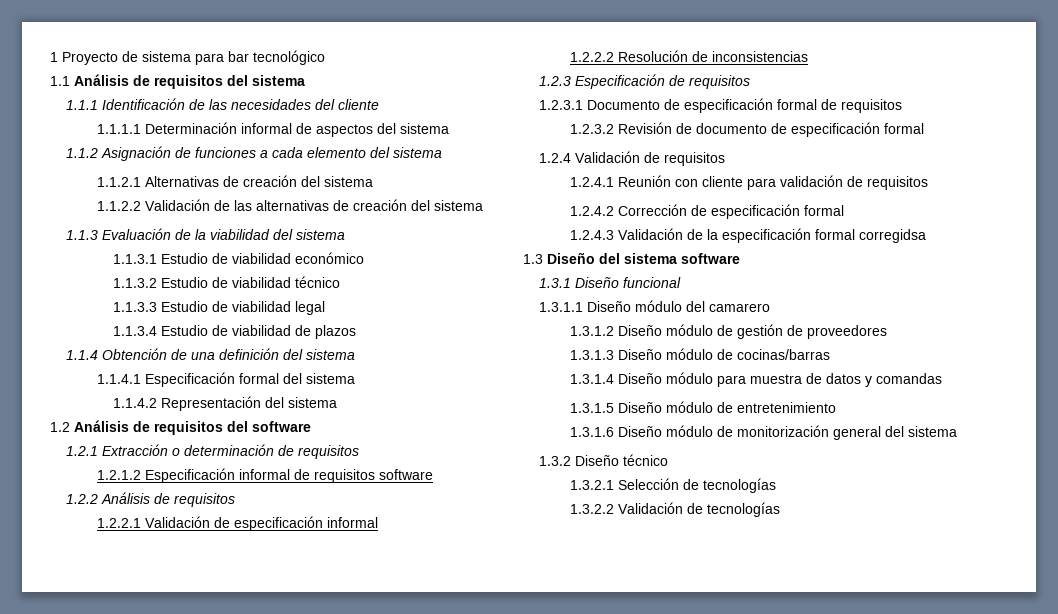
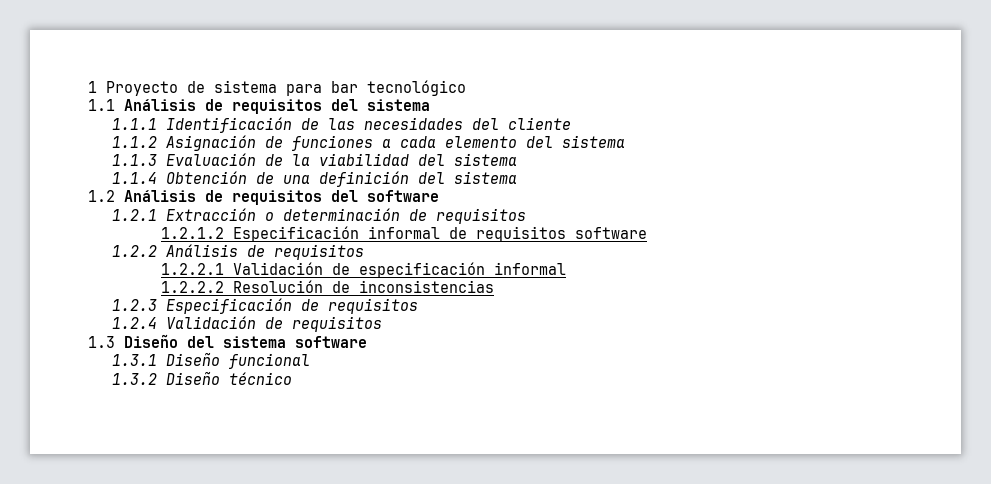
- 1.1.1.1 Determinación informal de aspectos del sistema
- 1.1.2.1 Alternativas de creación del sistema
- 1.1.2.2 Validación de las alternativas de creación del sistema
- 1.1.3.1 Estudio de viabilidad económico
- 1.1.3.2 Estudio de viabilidad técnico
- 1.1.3.3 Estudio de viabilidad legal
- 1.1.3.4 Estudio de viabilidad de plazos
- 1.1.4.1 Especificación formal del sistema
- 1.1.4.2 Representación del sistema
- 1.2.3.1 Documento de especificación formal de requisitos
- 1.2.3.2 Revisión de documento de especificación formal
  1.2.4 Validación de requisitos
- 1.2.4.1 Reunión con cliente para validación de requisitos
- 1.2.4.2 Corrección de especificación formal
- 1.2.4.3 Validación de la especificación formal corregidsa
- 1.3.1.1 Diseño módulo del camarero
- 1.3.1.2 Diseño módulo de gestión de proveedores
- 1.3.1.3 Diseño módulo de cocinas/barras
- 1.3.1.4 Diseño módulo para muestra de datos y comandas
- 1.3.1.5 Diseño módulo de entretenimiento
- 1.3.1.6 Diseño módulo de monitorización general del sistema
  1.3.2 Diseño técnico
- 1.3.2.1 Selección de tecnologías
- 1.3.2.2 Validación de tecnologías

